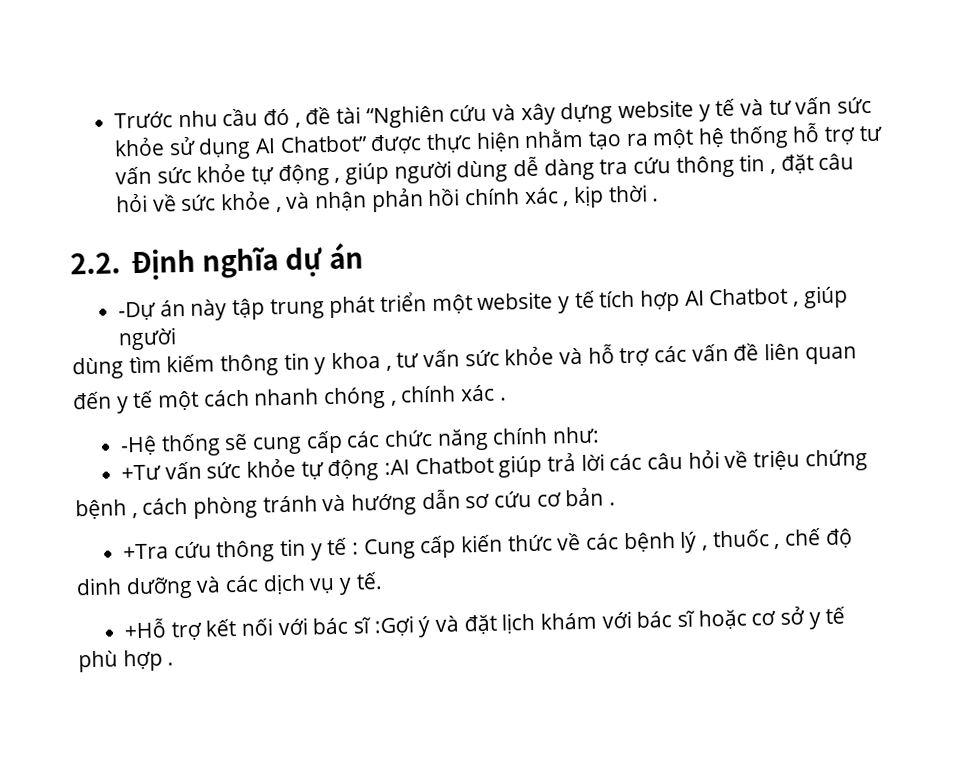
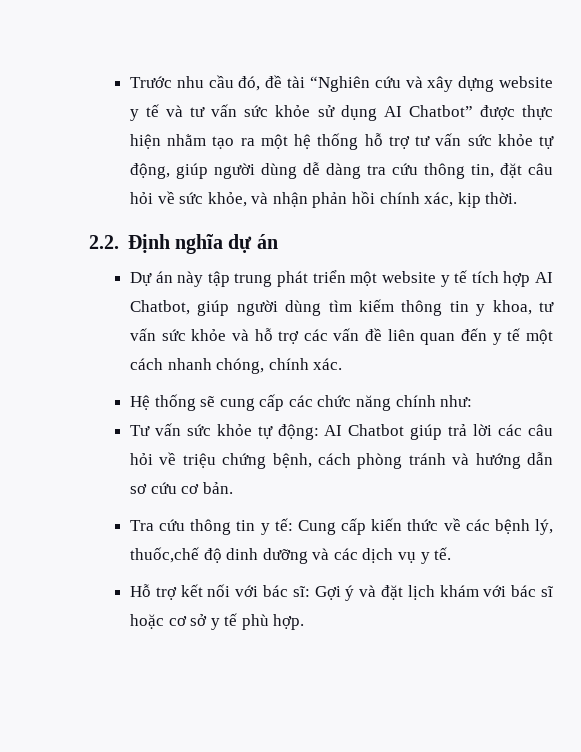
- Trước nhu cầu đó , đề tài “Nghiên cứu và xây dựng website y tế và tư vấn sức khỏe sử dụng AI Chatbot” được thực hiện nhằm tạo ra một hệ thống hỗ trợ tư vấn sức khỏe tự động , giúp người dùng dễ dàng tra cứu thông tin , đặt câu hỏi về sức khỏe , và nhận phản hồi chính xác , kịp thời .
+ Trước nhu cầu đó, đề tài “Nghiên cứu và xây dựng website y tế và tư vấn sức khỏe sử dụng AI Chatbot” được thực hiện nhằm tạo ra một hệ thống hỗ trợ tư vấn sức khỏe tự động, giúp người dùng dễ dàng tra cứu thông tin, đặt câu hỏi về sức khỏe, và nhận phản hồi chính xác, kịp thời.
- -Dự án này tập trung phát triển một website y tế tích hợp AI Chatbot , giúp người
- dùng tìm kiếm thông tin y khoa , tư vấn sức khỏe và hỗ trợ các vấn đề liên quan
- đến y tế một cách nhanh chóng , chính xác .
- -Hệ thống sẽ cung cấp các chức năng chính như:
+ Dự án này tập trung phát triển một website y tế tích hợp AI Chatbot, giúp người dùng tìm kiếm thông tin y khoa, tư vấn sức khỏe và hỗ trợ các vấn đề liên quan đến y tế một cách nhanh chóng, chính xác.
+ Hệ thống sẽ cung cấp các chức năng chính như:
- +Tư vấn sức khỏe tự động :AI Chatbot giúp trả lời các câu hỏi về triệu chứng
- bệnh , cách phòng tránh và hướng dẫn sơ cứu cơ bản .
- +Tra cứu thông tin y tế : Cung cấp kiến thức về các bệnh lý , thuốc , chế độ
- dinh dưỡng và các dịch vụ y tế.
+ Tư vấn sức khỏe tự động: AI Chatbot giúp trả lời các câu hỏi về triệu chứng bệnh, cách phòng tránh và hướng dẫn sơ cứu cơ bản.
+ Tra cứu thông tin y tế: Cung cấp kiến thức về các bệnh lý, thuốc,chế độ dinh dưỡng và các dịch vụ y tế.
- +Hỗ trợ kết nối với bác sĩ :Gợi ý và đặt lịch khám với bác sĩ hoặc cơ sở y tế
- phù hợp .
+ Hỗ trợ kết nối với bác sĩ: Gợi ý và đặt lịch khám với bác sĩ hoặc cơ sở y tế phù hợp.

